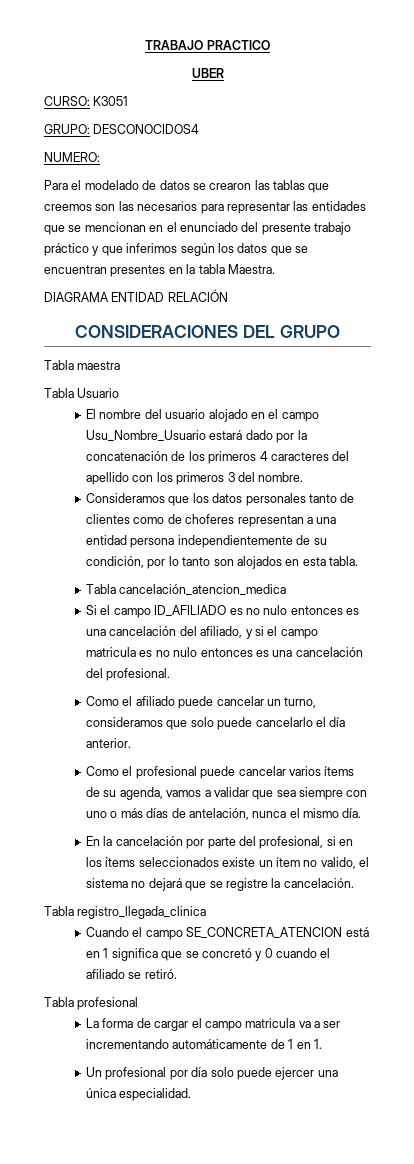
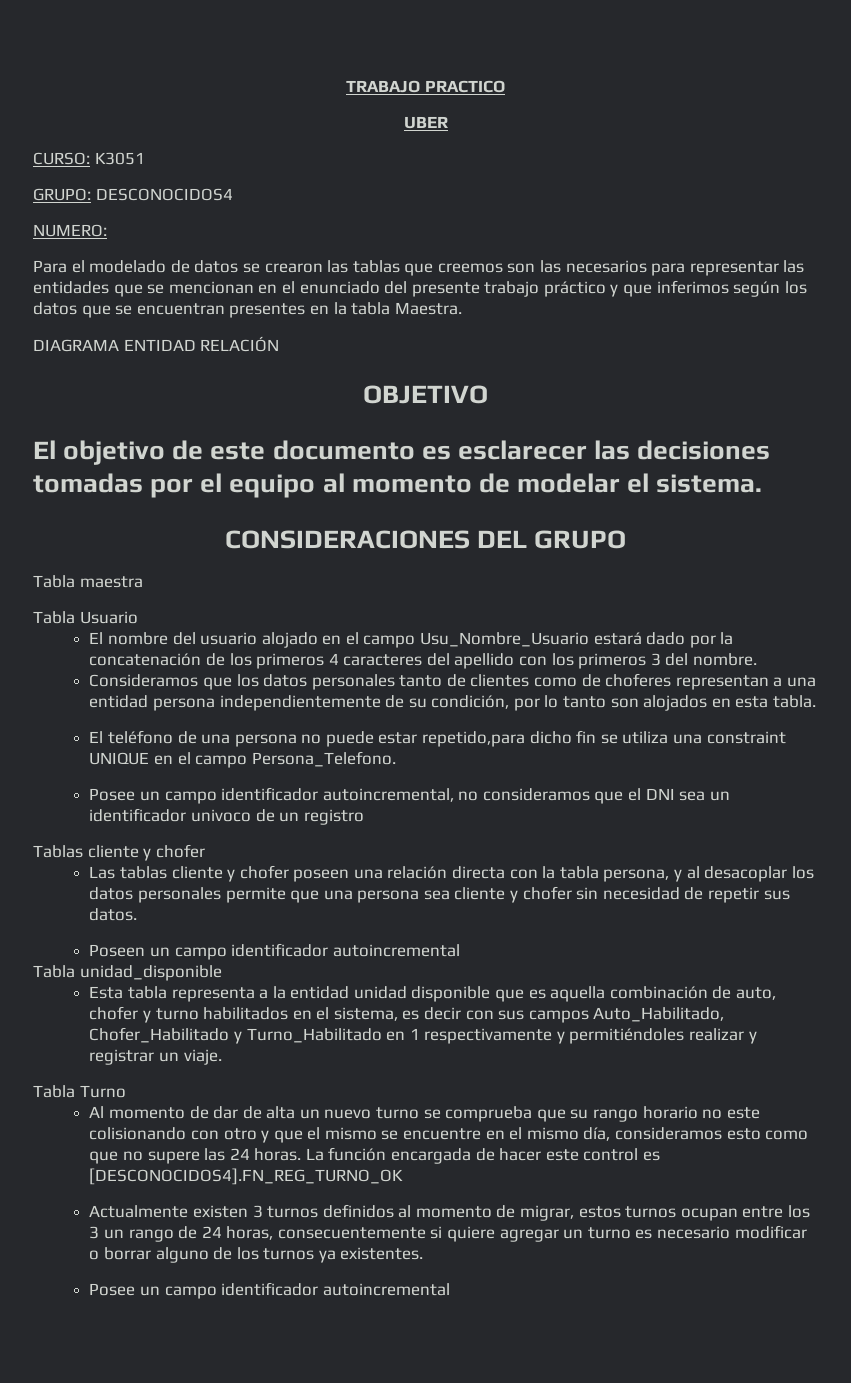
+ OBJETIVO
+ El objetivo de este documento es esclarecer las decisiones tomadas por el equipo al momento de modelar el sistema.
- Tabla cancelación_atencion_medica
- Si el campo ID_AFILIADO es no nulo entonces es una cancelación del afiliado, y si el campo matricula es no nulo entonces es una cancelación del profesional.
- Como el afiliado puede cancelar un turno, consideramos que solo puede cancelarlo el día anterior.
- Como el profesional puede cancelar varios ítems de su agenda, vamos a validar que sea siempre con uno o más días de antelación, nunca el mismo día.
- En la cancelación por parte del profesional, si en los ítems seleccionados existe un ítem no valido, el sistema no dejará que se registre la cancelación.
- Tabla registro_llegada_clinica
- Cuando el campo SE_CONCRETA_ATENCION está en 1 significa que se concretó y 0 cuando el afiliado se retiró.
- Tabla profesional
- La forma de cargar el campo matricula va a ser incrementando automáticamente de 1 en 1.
- Un profesional por día solo puede ejercer una única especialidad.
+ El teléfono de una persona no puede estar repetido,para dicho fin se utiliza una constraint UNIQUE en el campo Persona_Telefono.
+ Posee un campo identificador autoincremental, no consideramos que el DNI sea un identificador univoco de un registro
+ Tablas cliente y chofer
+ Las tablas cliente y chofer poseen una relación directa con la tabla persona, y al desacoplar los datos personales permite que una persona sea cliente y chofer sin necesidad de repetir sus datos.
+ Poseen un campo identificador autoincremental
+ Tabla unidad_disponible
+ Esta tabla representa a la entidad unidad disponible que es aquella combinación de auto, chofer y turno habilitados en el sistema, es decir con sus campos Auto_Habilitado, Chofer_Habilitado y Turno_Habilitado en 1 respectivamente y permitiéndoles realizar y registrar un viaje.
+ Tabla Turno
+ Al momento de dar de alta un nuevo turno se comprueba que su rango horario no este colisionando con otro y que el mismo se encuentre en el mismo día, consideramos esto como que no supere las 24 horas. La función encargada de hacer este control es [DESCONOCIDOS4].FN_REG_TURNO_OK
+ Actualmente existen 3 turnos definidos al momento de migrar, estos turnos ocupan entre los 3 un rango de 24 horas, consecuentemente si quiere agregar un turno es necesario modificar o borrar alguno de los turnos ya existentes.
+ Posee un campo identificador autoincremental

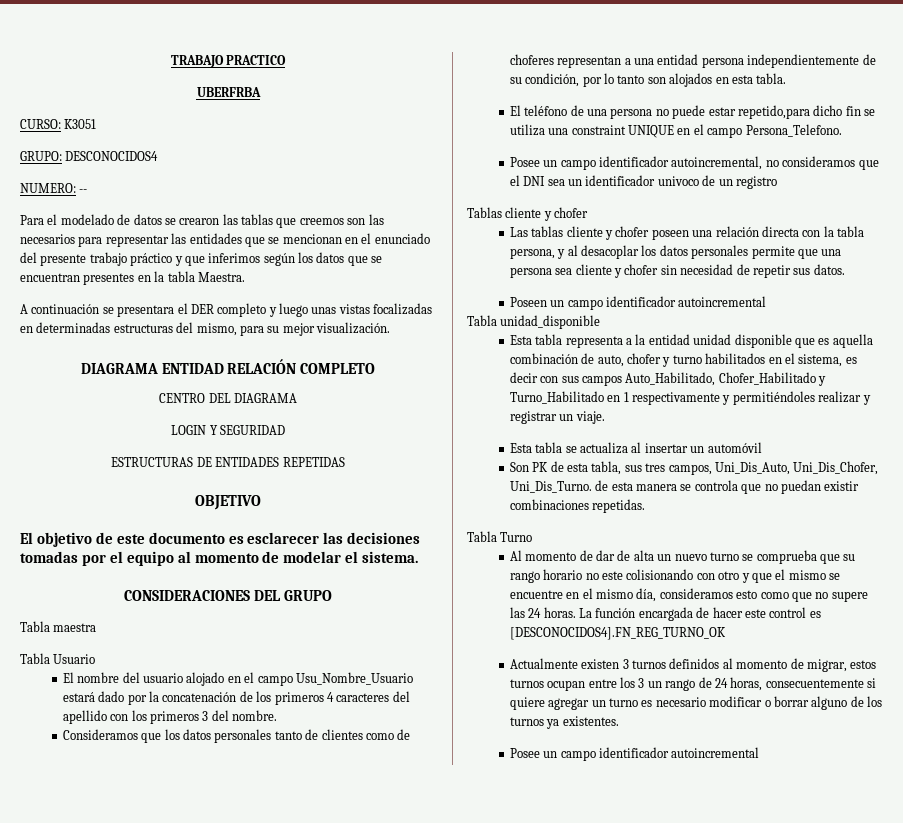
- UBER
+ UBERFRBA
- NUMERO:
+ NUMERO: --
- DIAGRAMA ENTIDAD RELACIÓN
+ A continuación se presentara el DER completo y luego unas vistas focalizadas en determinadas estructuras del mismo, para su mejor visualización.
+ DIAGRAMA ENTIDAD RELACIÓN COMPLETO
+ CENTRO DEL DIAGRAMA
+ LOGIN Y SEGURIDAD
+ ESTRUCTURAS DE ENTIDADES REPETIDAS
+ Esta tabla se actualiza al insertar un automóvil
+ Son PK de esta tabla, sus tres campos, Uni_Dis_Auto, Uni_Dis_Chofer, Uni_Dis_Turno. de esta manera se controla que no puedan existir combinaciones repetidas.

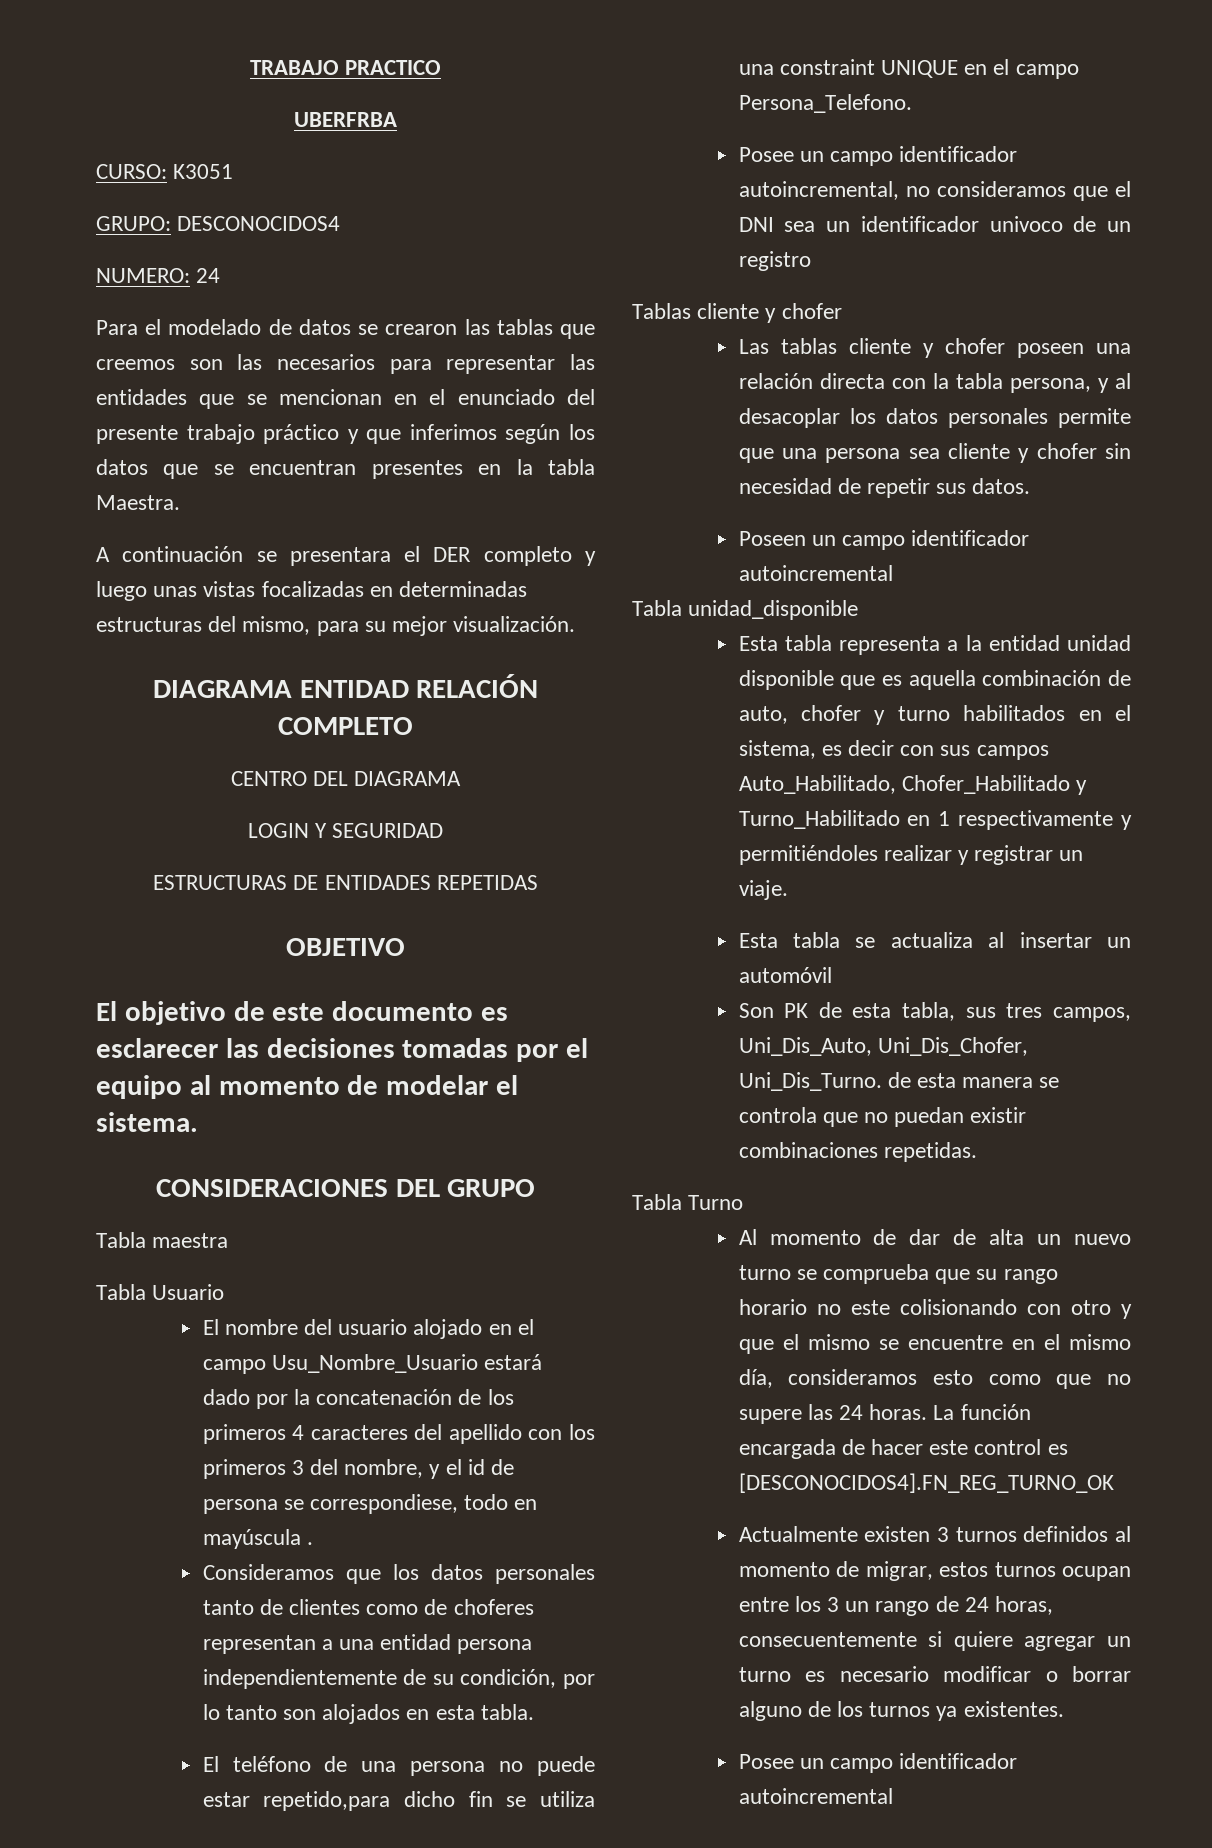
- NUMERO: --
+ NUMERO: 24
- El nombre del usuario alojado en el campo Usu_Nombre_Usuario estará dado por la concatenación de los primeros 4 caracteres del apellido con los primeros 3 del nombre.
+ El nombre del usuario alojado en el campo Usu_Nombre_Usuario estará dado por la concatenación de los primeros 4 caracteres del apellido con los primeros 3 del nombre, y el id de persona se correspondiese, todo en mayúscula .

